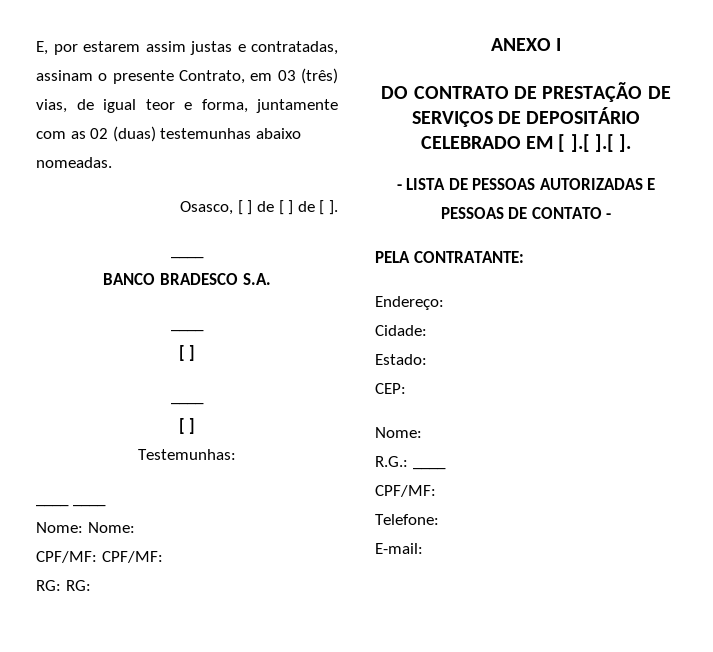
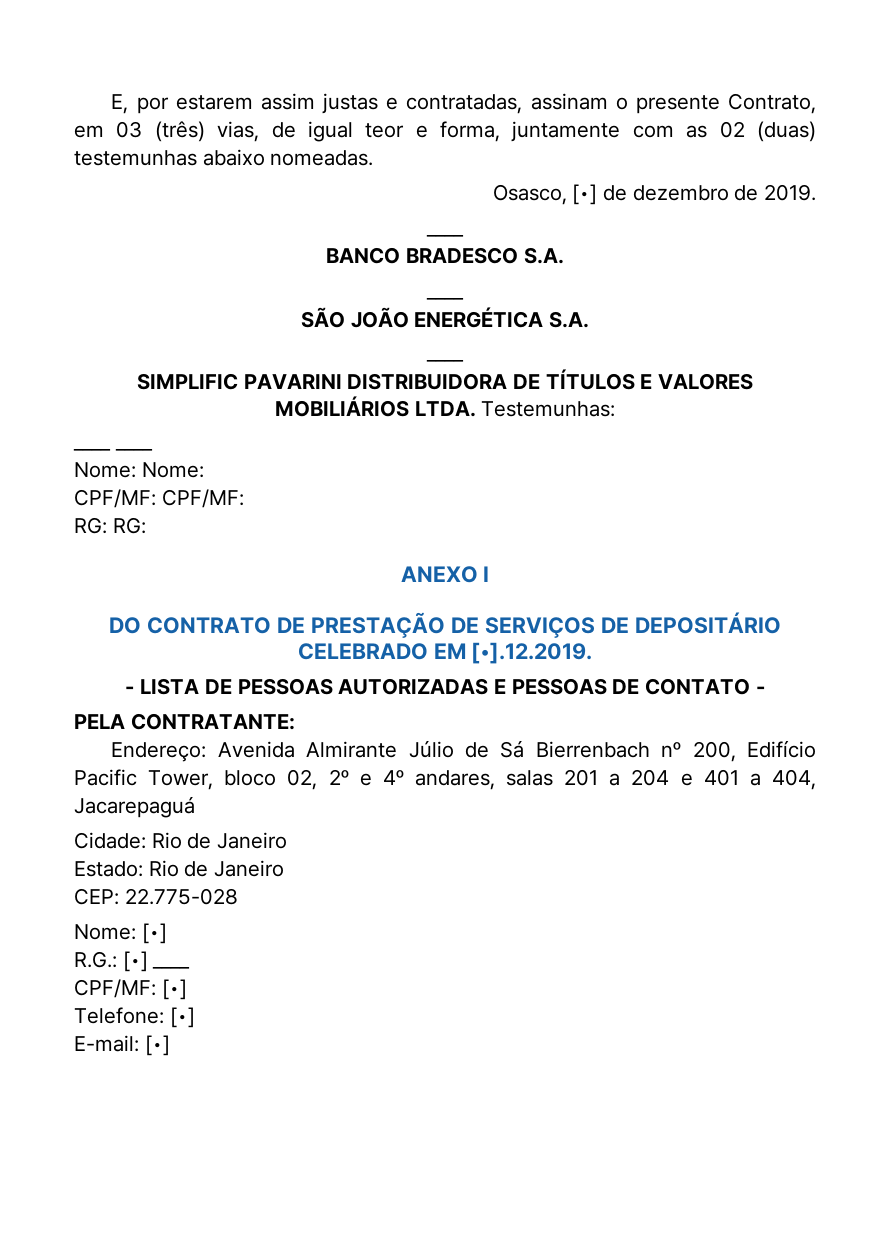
- Osasco, [ ] de [ ] de [ ].
+ Osasco, [•] de dezembro de 2019.
  BANCO BRADESCO S.A.
  ____
- [ ]
+ SÃO JOÃO ENERGÉTICA S.A.
  ____
- [ ]
- Testemunhas:
+ SIMPLIFIC PAVARINI DISTRIBUIDORA DE TÍTULOS E VALORES MOBILIÁRIOS LTDA. Testemunhas:
- DO CONTRATO DE PRESTAÇÃO DE SERVIÇOS DE DEPOSITÁRIO CELEBRADO EM [ ].[ ].[ ].
+ DO CONTRATO DE PRESTAÇÃO DE SERVIÇOS DE DEPOSITÁRIO CELEBRADO EM [•].12.2019.
- Endereço:
- Cidade:
- Estado:
+ Endereço: Avenida Almirante Júlio de Sá Bierrenbach nº 200, Edifício Pacific Tower, bloco 02, 2º e 4º andares, salas 201 a 204 e 401 a 404, Jacarepaguá
+ Cidade: Rio de Janeiro
+ Estado: Rio de Janeiro
- CEP:
- Nome:
+ CEP: 22.775-028
+ Nome: [•]
- R.G.: ____
- CPF/MF:
+ R.G.: [•] ____
+ CPF/MF: [•]
- Telefone:
+ Telefone: [•]
- E-mail:
+ E-mail: [•]

